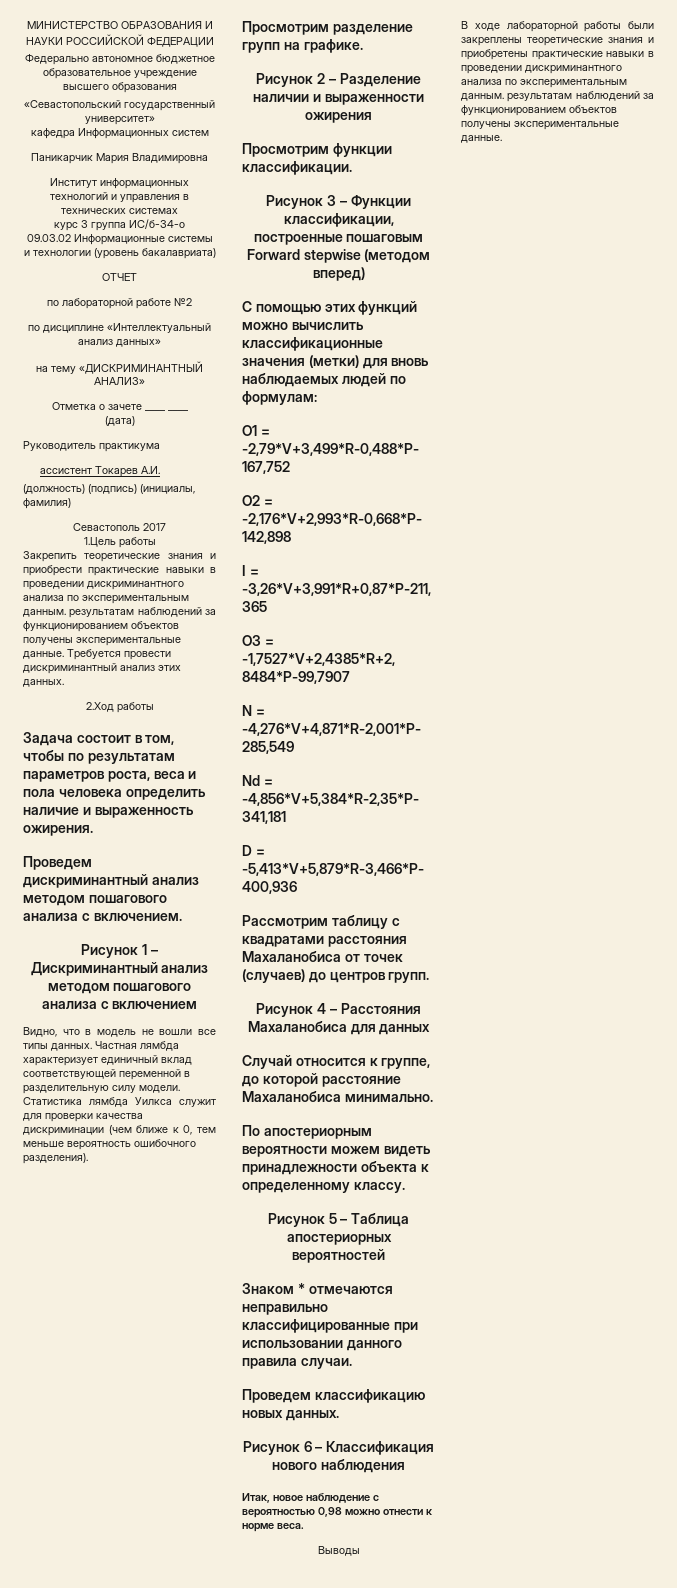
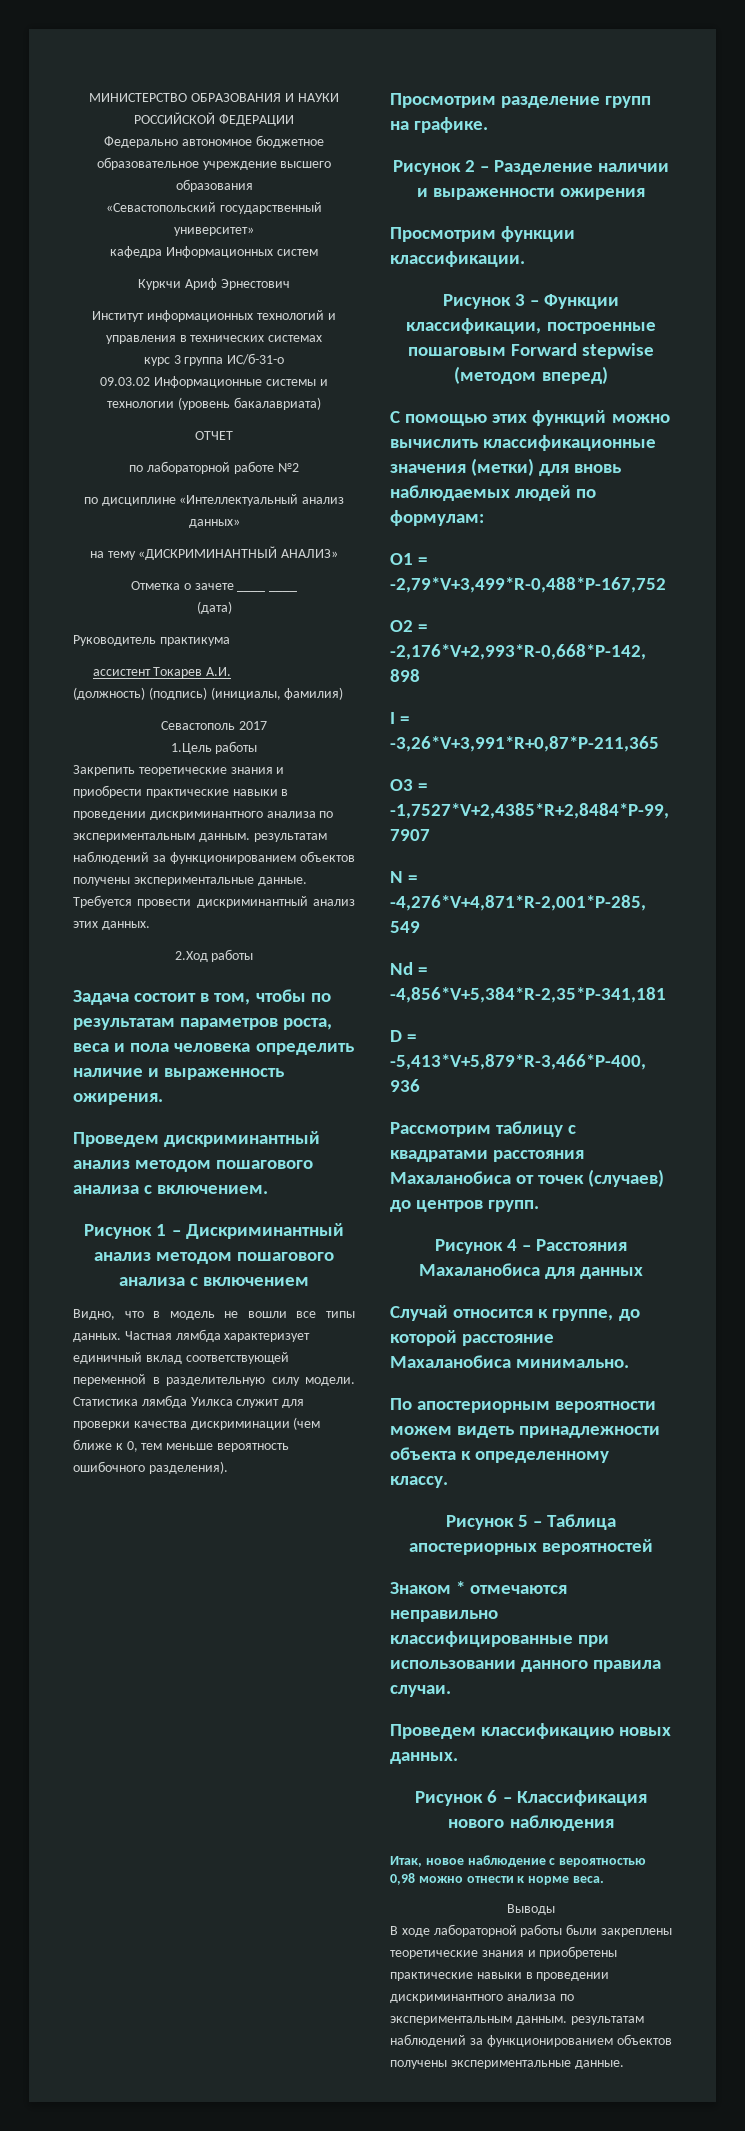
- Паникарчик Мария Владимировна
+ Куркчи Ариф Эрнестович
- курс 3 группа ИС/б-34-о
+ курс 3 группа ИС/б-31-о

